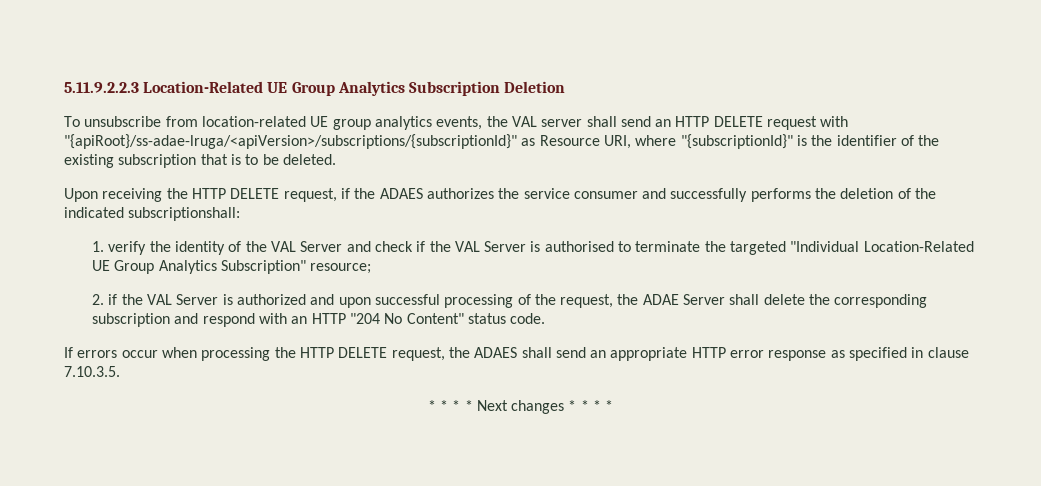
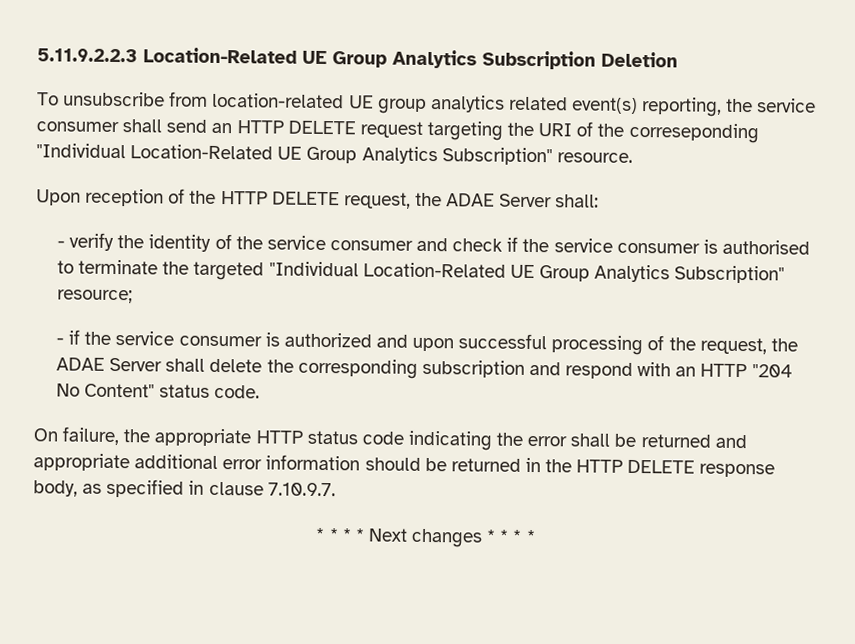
- To unsubscribe from location-related UE group analytics events, the VAL server shall send an HTTP DELETE request with "{apiRoot}/ss-adae-lruga/<apiVersion>/subscriptions/{subscriptionId}" as Resource URI, where "{subscriptionId}" is the identifier of the existing subscription that is to be deleted.
+ To unsubscribe from location-related UE group analytics related event(s) reporting, the service consumer shall send an HTTP DELETE request targeting the URI of the correseponding "Individual Location-Related UE Group Analytics Subscription" resource.
- Upon receiving the HTTP DELETE request, if the ADAES authorizes the service consumer and successfully performs the deletion of the indicated subscriptionshall:
- 1. verify the identity of the VAL Server and check if the VAL Server is authorised to terminate the targeted "Individual Location-Related UE Group Analytics Subscription" resource;
+ Upon reception of the HTTP DELETE request, the ADAE Server shall:
+ - verify the identity of the service consumer and check if the service consumer is authorised to terminate the targeted "Individual Location-Related UE Group Analytics Subscription" resource;
- 2. if the VAL Server is authorized and upon successful processing of the request, the ADAE Server shall delete the corresponding subscription and respond with an HTTP "204 No Content" status code.
+ - if the service consumer is authorized and upon successful processing of the request, the ADAE Server shall delete the corresponding subscription and respond with an HTTP "204 No Content" status code.
- If errors occur when processing the HTTP DELETE request, the ADAES shall send an appropriate HTTP error response as specified in clause 7.10.3.5.
+ On failure, the appropriate HTTP status code indicating the error shall be returned and appropriate additional error information should be returned in the HTTP DELETE response body, as specified in clause 7.10.9.7.

